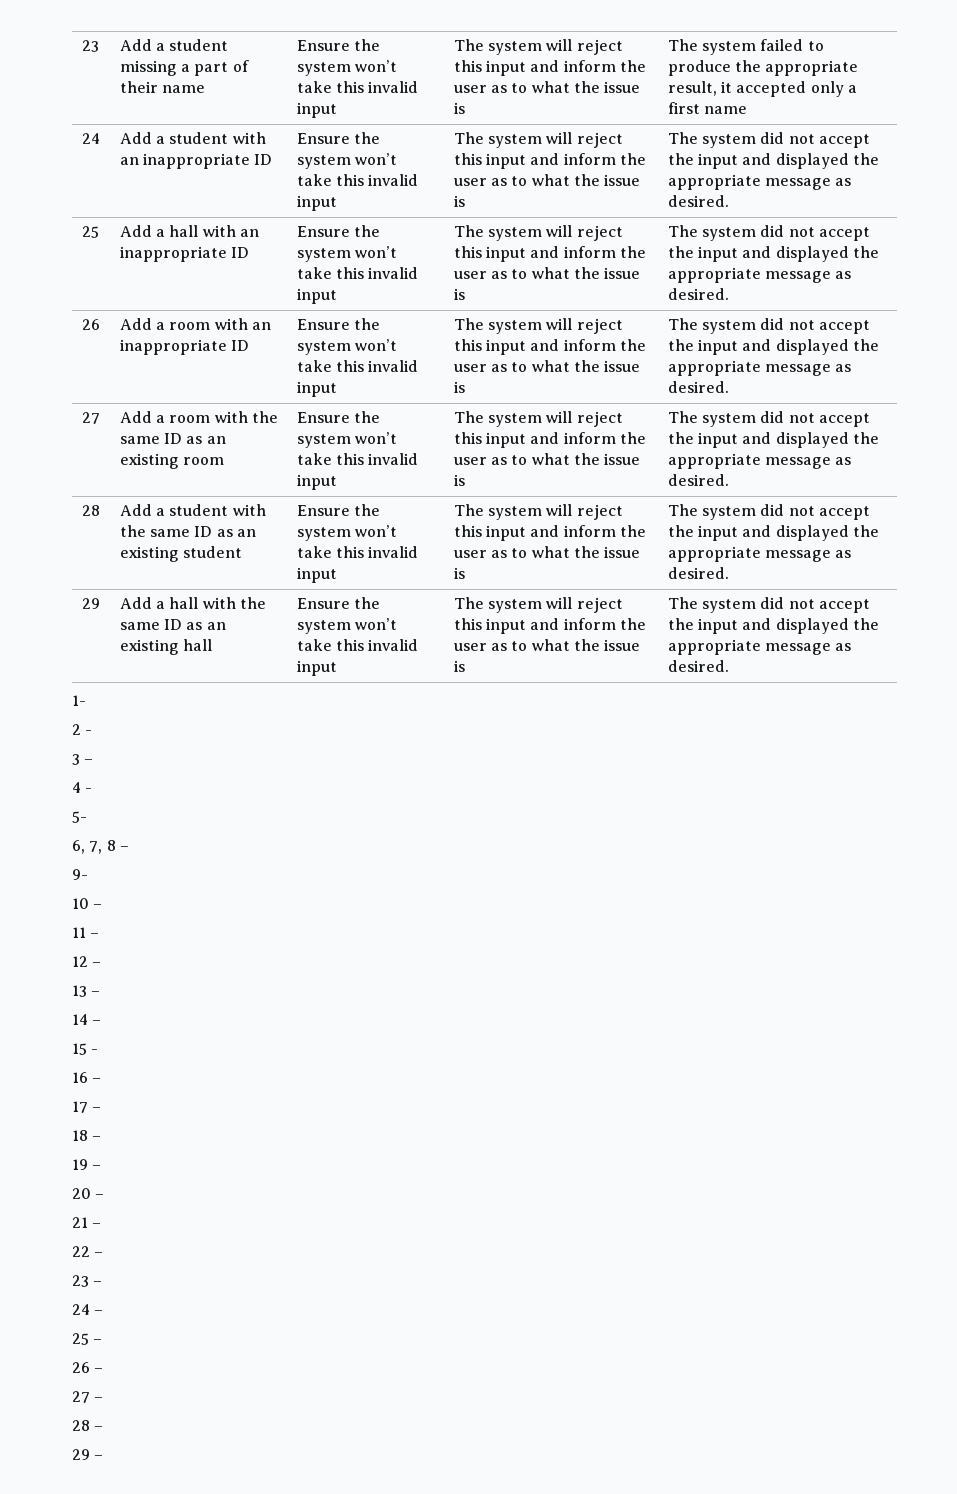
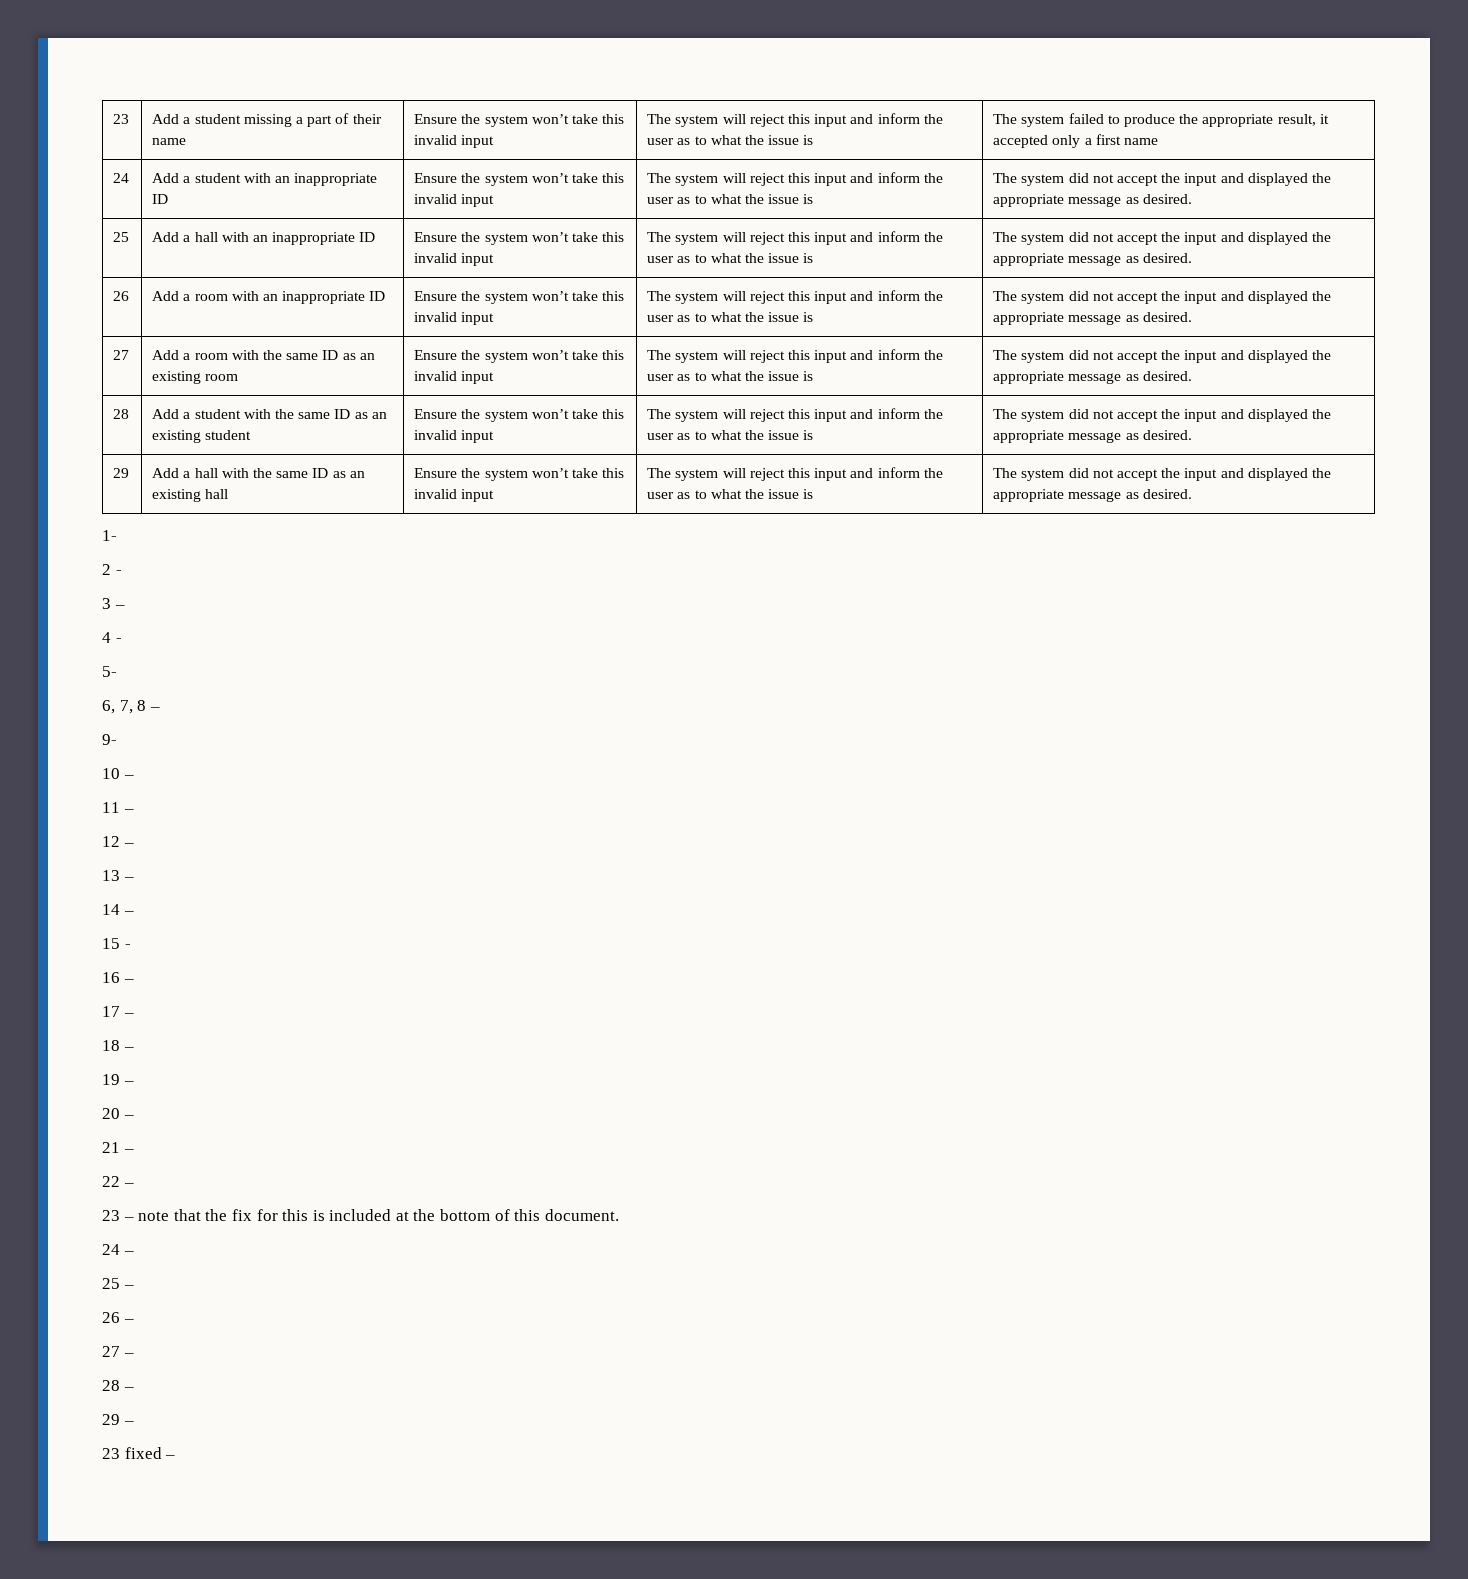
- 23 –
+ 23 – note that the fix for this is included at the bottom of this document.
+ 23 fixed –

